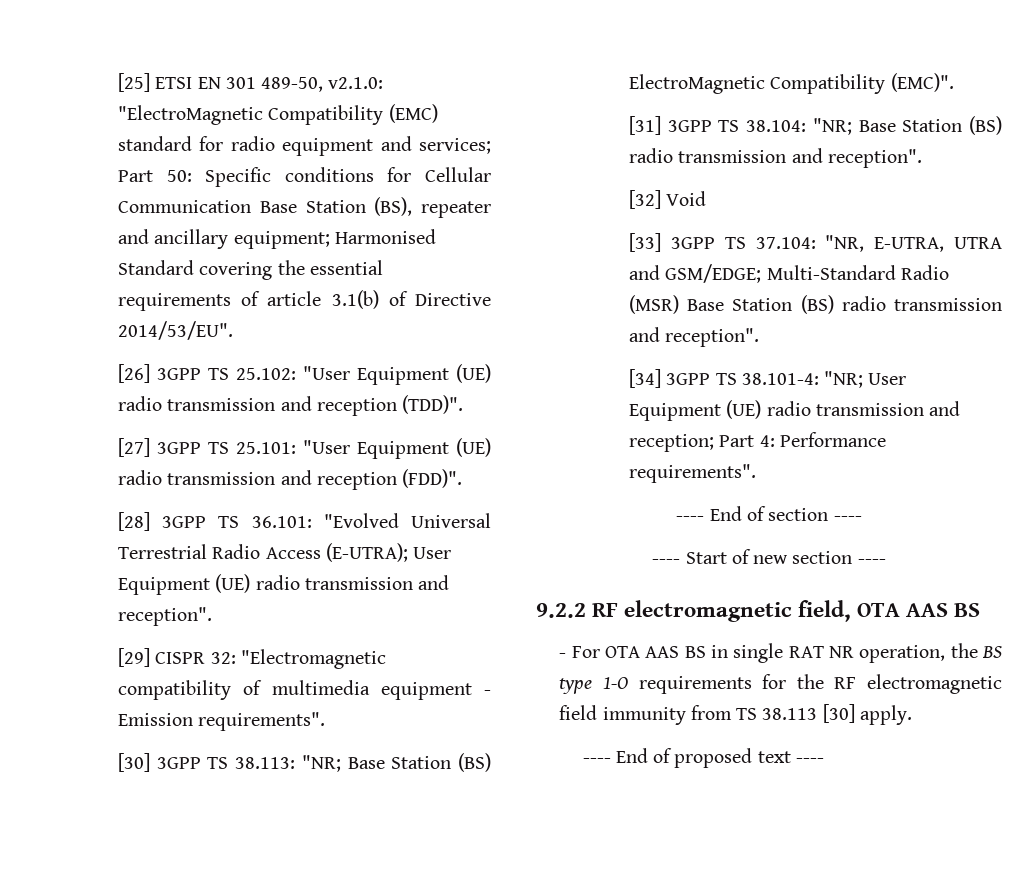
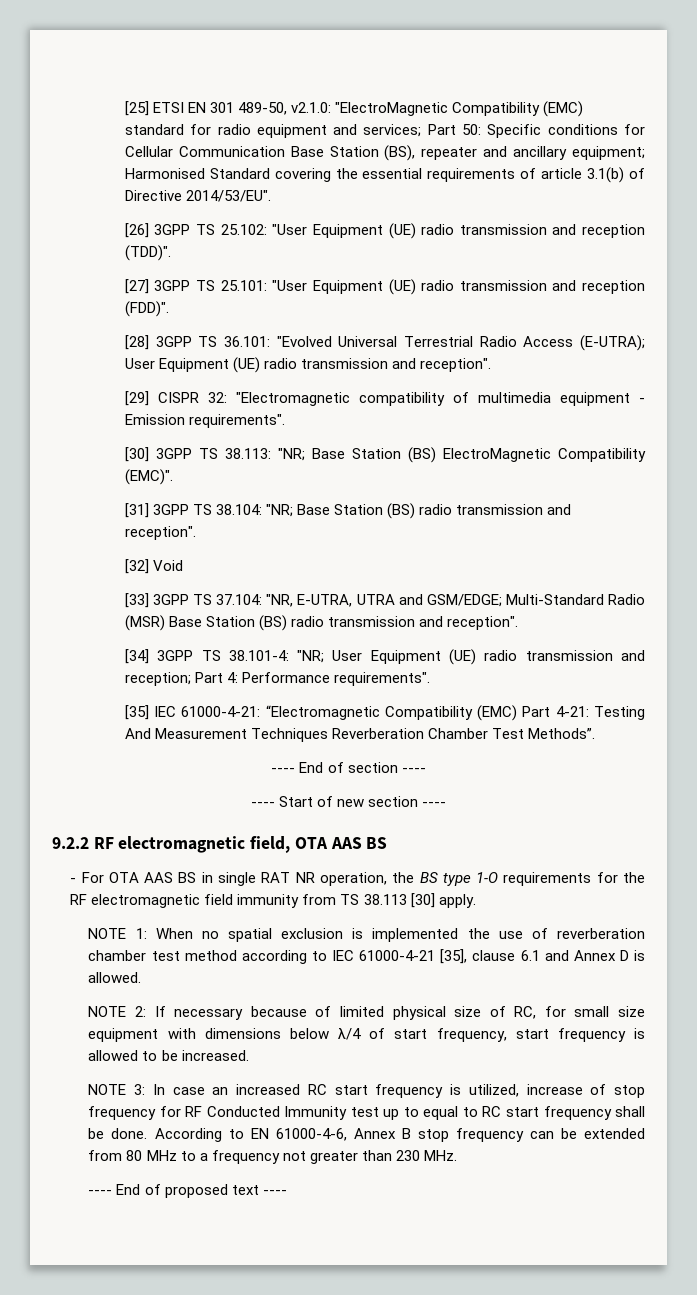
+ [35] IEC 61000-4-21: “Electromagnetic Compatibility (EMC) Part 4-21: Testing And Measurement Techniques Reverberation Chamber Test Methods”.
+ NOTE 1: When no spatial exclusion is implemented the use of reverberation chamber test method according to IEC 61000-4-21 [35], clause 6.1 and Annex D is allowed.
+ NOTE 2: If necessary because of limited physical size of RC, for small size equipment with dimensions below λ/4 of start frequency, start frequency is allowed to be increased.
+ NOTE 3: In case an increased RC start frequency is utilized, increase of stop frequency for RF Conducted Immunity test up to equal to RC start frequency shall be done. According to EN 61000-4-6, Annex B stop frequency can be extended from 80 MHz to a frequency not greater than 230 MHz.

